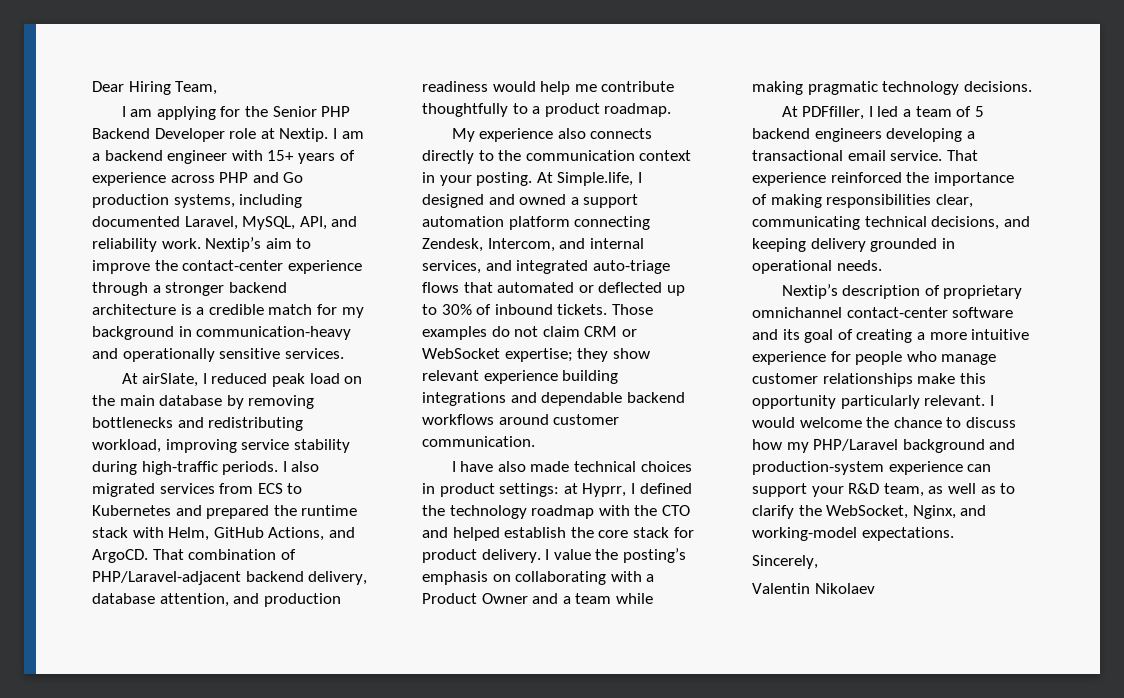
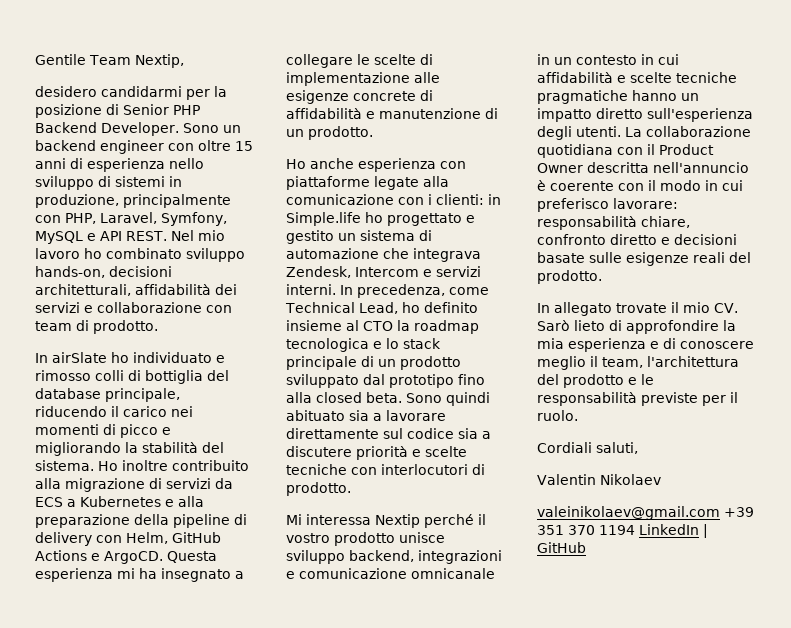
- Dear Hiring Team,
- I am applying for the Senior PHP Backend Developer role at Nextip. I am a backend engineer with 15+ years of experience across PHP and Go production systems, including documented Laravel, MySQL, API, and reliability work. Nextip’s aim to improve the contact-center experience through a stronger backend architecture is a credible match for my background in communication-heavy and operationally sensitive services.
- At airSlate, I reduced peak load on the main database by removing bottlenecks and redistributing workload, improving service stability during high-traffic periods. I also migrated services from ECS to Kubernetes and prepared the runtime stack with Helm, GitHub Actions, and ArgoCD. That combination of PHP/Laravel-adjacent backend delivery, database attention, and production readiness would help me contribute thoughtfully to a product roadmap.
- My experience also connects directly to the communication context in your posting. At Simple.life, I designed and owned a support automation platform connecting Zendesk, Intercom, and internal services, and integrated auto-triage flows that automated or deflected up to 30% of inbound tickets. Those examples do not claim CRM or WebSocket expertise; they show relevant experience building integrations and dependable backend workflows around customer communication.
- I have also made technical choices in product settings: at Hyprr, I defined the technology roadmap with the CTO and helped establish the core stack for product delivery. I value the posting’s emphasis on collaborating with a Product Owner and a team while making pragmatic technology decisions.
- At PDFfiller, I led a team of 5 backend engineers developing a transactional email service. That experience reinforced the importance of making responsibilities clear, communicating technical decisions, and keeping delivery grounded in operational needs.
- Nextip’s description of proprietary omnichannel contact-center software and its goal of creating a more intuitive experience for people who manage customer relationships make this opportunity particularly relevant. I would welcome the chance to discuss how my PHP/Laravel background and production-system experience can support your R&D team, as well as to clarify the WebSocket, Nginx, and working-model expectations.
- Sincerely,
+ Gentile Team Nextip,
+ desidero candidarmi per la posizione di Senior PHP Backend Developer. Sono un backend engineer con oltre 15 anni di esperienza nello sviluppo di sistemi in produzione, principalmente con PHP, Laravel, Symfony, MySQL e API REST. Nel mio lavoro ho combinato sviluppo hands-on, decisioni architetturali, affidabilità dei servizi e collaborazione con team di prodotto.
+ In airSlate ho individuato e rimosso colli di bottiglia del database principale, riducendo il carico nei momenti di picco e migliorando la stabilità del sistema. Ho inoltre contribuito alla migrazione di servizi da ECS a Kubernetes e alla preparazione della pipeline di delivery con Helm, GitHub Actions e ArgoCD. Questa esperienza mi ha insegnato a collegare le scelte di implementazione alle esigenze concrete di affidabilità e manutenzione di un prodotto.
+ Ho anche esperienza con piattaforme legate alla comunicazione con i clienti: in Simple.life ho progettato e gestito un sistema di automazione che integrava Zendesk, Intercom e servizi interni. In precedenza, come Technical Lead, ho definito insieme al CTO la roadmap tecnologica e lo stack principale di un prodotto sviluppato dal prototipo fino alla closed beta. Sono quindi abituato sia a lavorare direttamente sul codice sia a discutere priorità e scelte tecniche con interlocutori di prodotto.
+ Mi interessa Nextip perché il vostro prodotto unisce sviluppo backend, integrazioni e comunicazione omnicanale in un contesto in cui affidabilità e scelte tecniche pragmatiche hanno un impatto diretto sull'esperienza degli utenti. La collaborazione quotidiana con il Product Owner descritta nell'annuncio è coerente con il modo in cui preferisco lavorare: responsabilità chiare, confronto diretto e decisioni basate sulle esigenze reali del prodotto.
+ In allegato trovate il mio CV. Sarò lieto di approfondire la mia esperienza e di conoscere meglio il team, l'architettura del prodotto e le responsabilità previste per il ruolo.
+ Cordiali saluti,
  Valentin Nikolaev
+ valeinikolaev@gmail.com +39 351 370 1194 LinkedIn | GitHub

